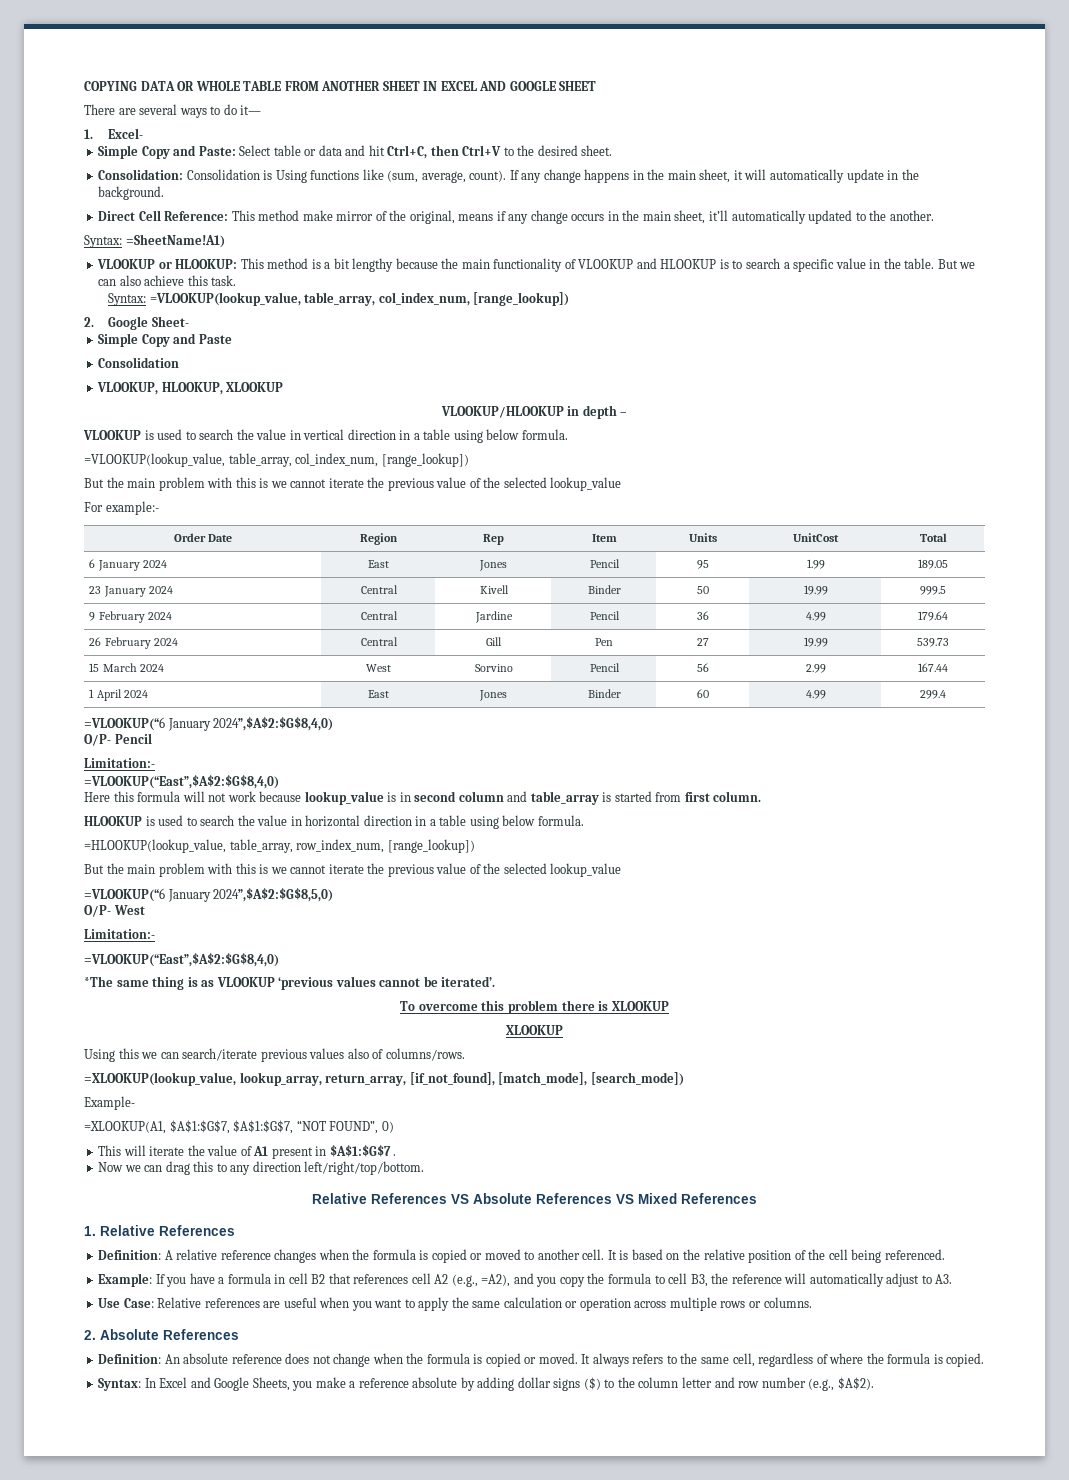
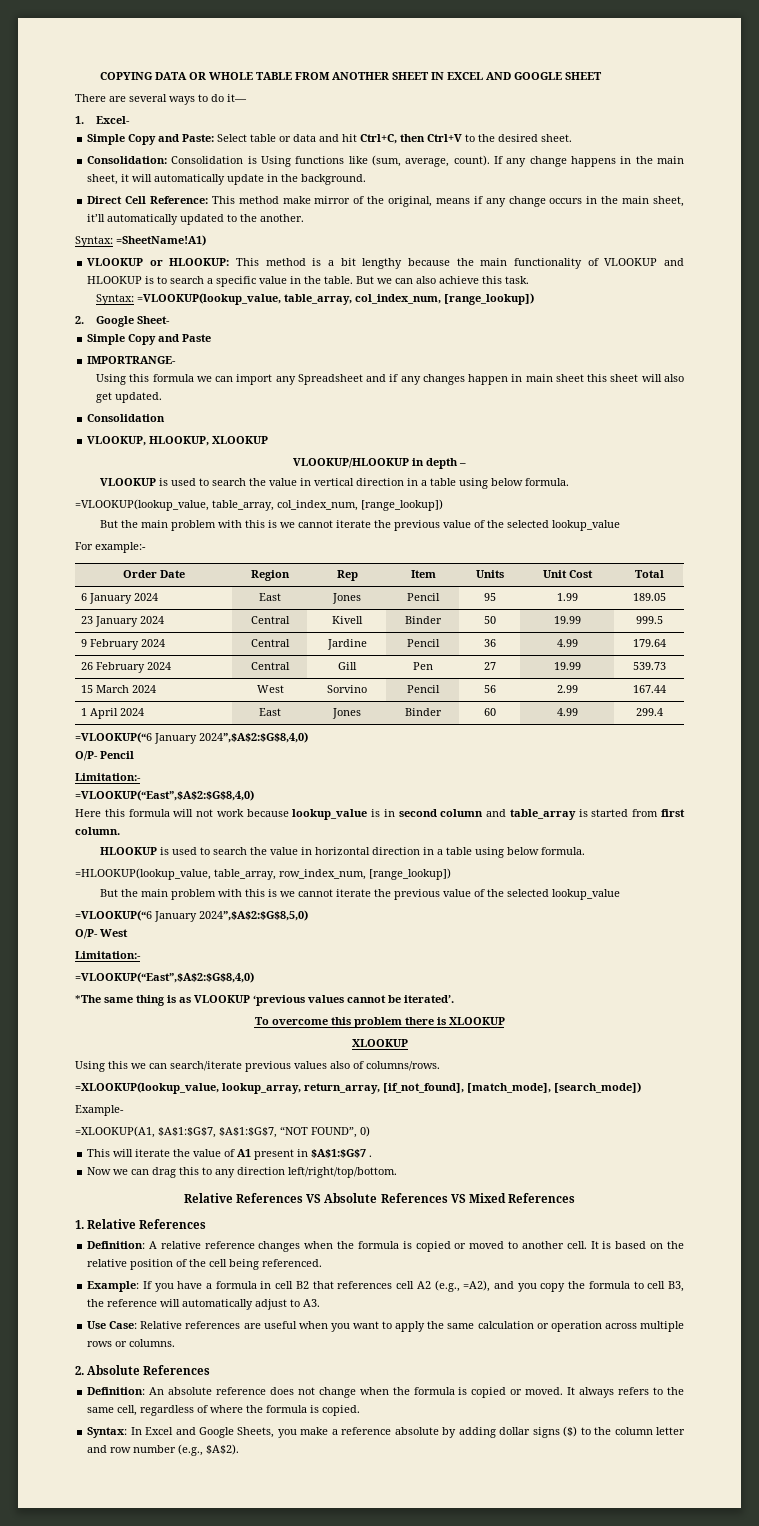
+ IMPORTRANGE-
+ Using this formula we can import any Spreadsheet and if any changes happen in main sheet this sheet will also get updated.
- Order Date | Region | Rep | Item | Units | UnitCost | Total
+ Order Date | Region | Rep | Item | Units | Unit Cost | Total

